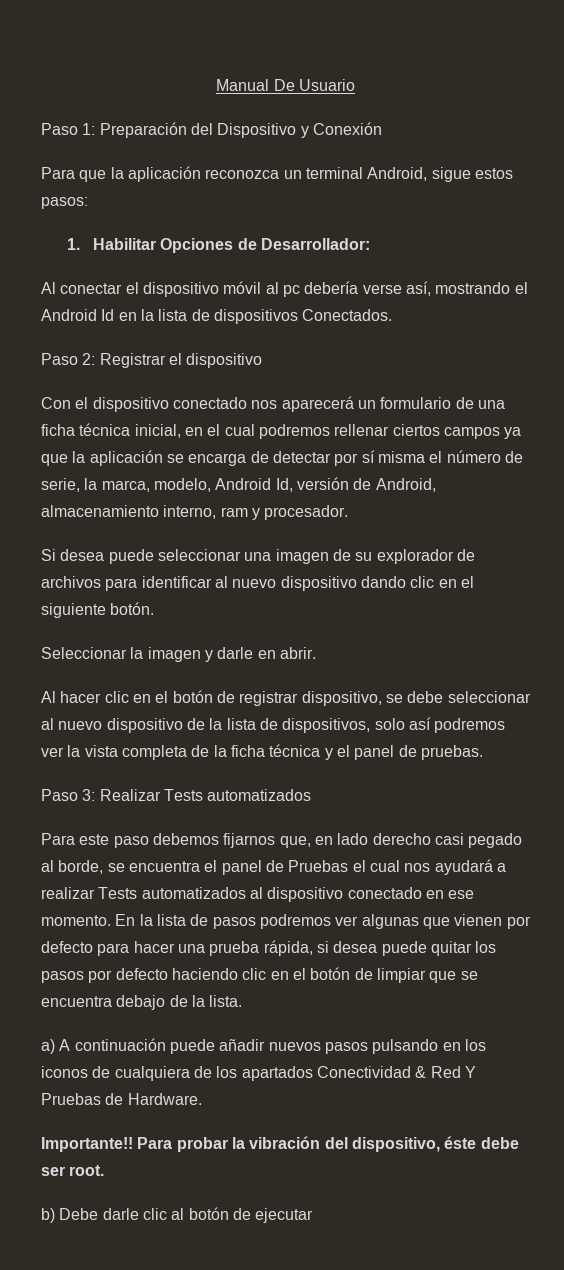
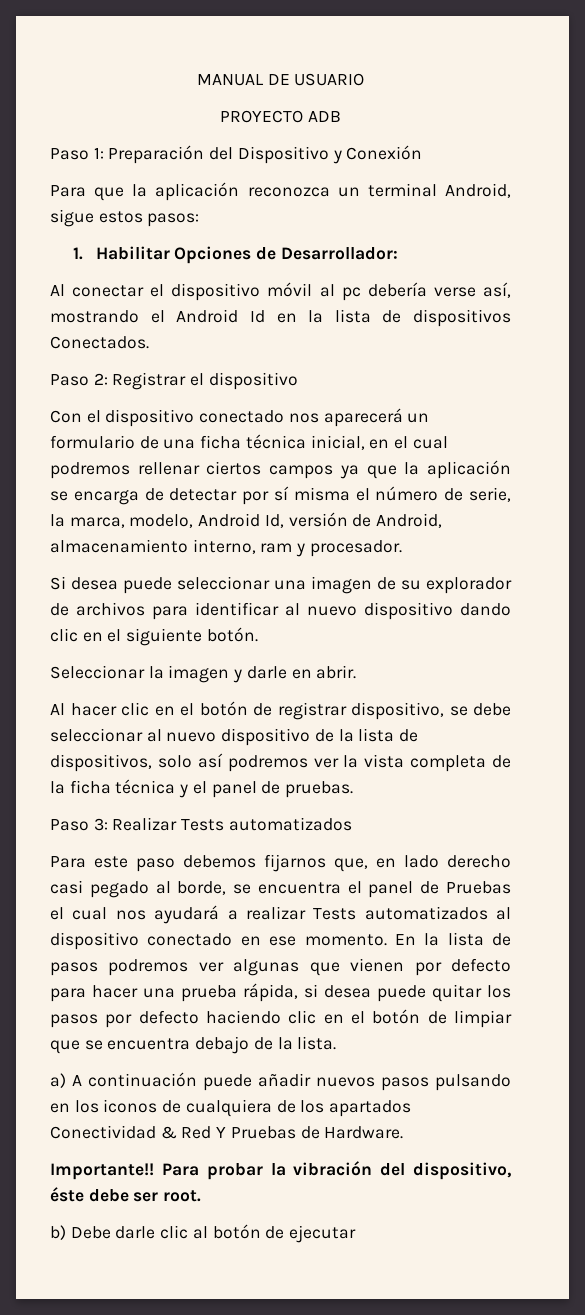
- Manual De Usuario
+ MANUAL DE USUARIO
+ PROYECTO ADB

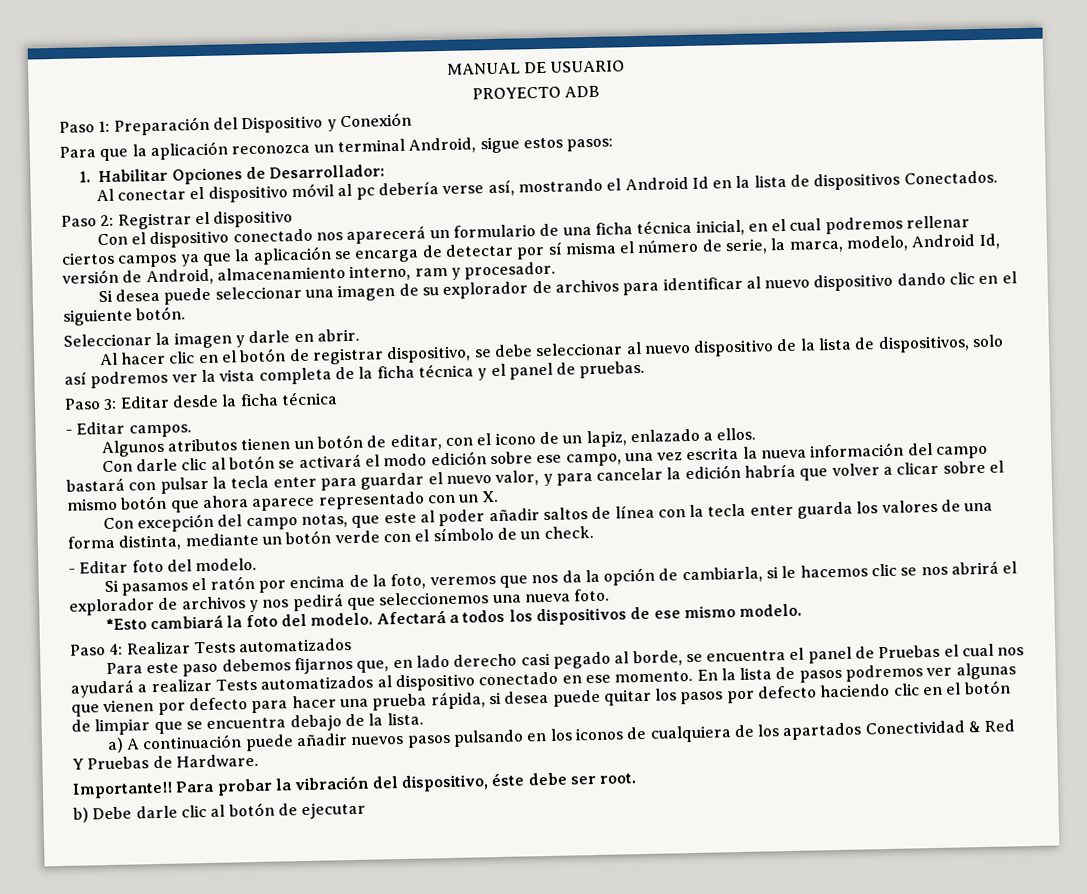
- Paso 3: Realizar Tests automatizados
+ Paso 3: Editar desde la ficha técnica
+ - Editar campos.
+ Algunos atributos tienen un botón de editar, con el icono de un lapiz, enlazado a ellos.
+ Con darle clic al botón se activará el modo edición sobre ese campo, una vez escrita la nueva información del campo bastará con pulsar la tecla enter para guardar el nuevo valor, y para cancelar la edición habría que volver a clicar sobre el mismo botón que ahora aparece representado con un X.
+ Con excepción del campo notas, que este al poder añadir saltos de línea con la tecla enter guarda los valores de una forma distinta, mediante un botón verde con el símbolo de un check.
+ - Editar foto del modelo.
+ Si pasamos el ratón por encima de la foto, veremos que nos da la opción de cambiarla, si le hacemos clic se nos abrirá el explorador de archivos y nos pedirá que seleccionemos una nueva foto.
+ *Esto cambiará la foto del modelo. Afectará a todos los dispositivos de ese mismo modelo.
+ Paso 4: Realizar Tests automatizados

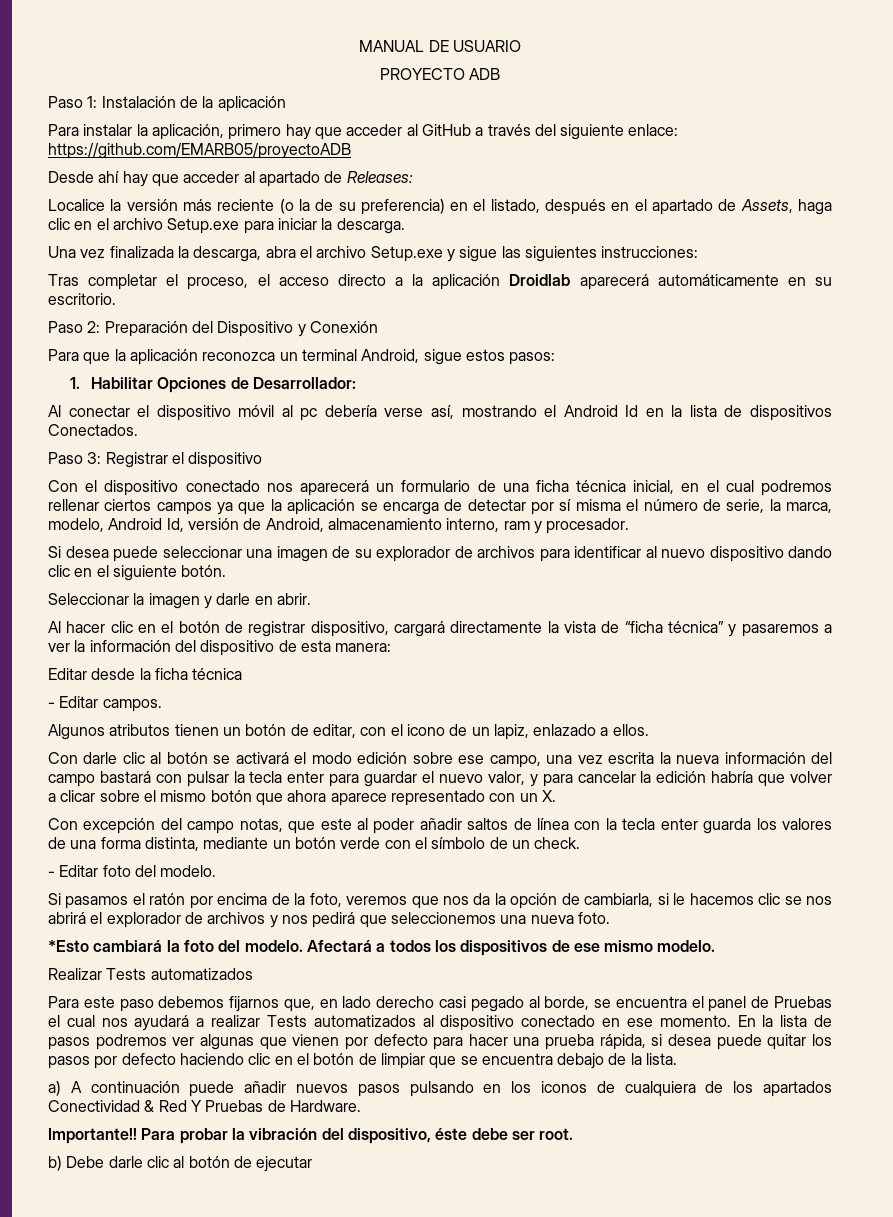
- Paso 1: Preparación del Dispositivo y Conexión
+ Paso 1: Instalación de la aplicación
+ Para instalar la aplicación, primero hay que acceder al GitHub a través del siguiente enlace: https://github.com/EMARB05/proyectoADB
+ Desde ahí hay que acceder al apartado de Releases:
+ Localice la versión más reciente (o la de su preferencia) en el listado, después en el apartado de Assets, haga clic en el archivo Setup.exe para iniciar la descarga.
+ Una vez finalizada la descarga, abra el archivo Setup.exe y sigue las siguientes instrucciones:
+ Tras completar el proceso, el acceso directo a la aplicación Droidlab aparecerá automáticamente en su escritorio.
+ Paso 2: Preparación del Dispositivo y Conexión
- Paso 2: Registrar el dispositivo
+ Paso 3: Registrar el dispositivo
- Al hacer clic en el botón de registrar dispositivo, se debe seleccionar al nuevo dispositivo de la lista de dispositivos, solo así podremos ver la vista completa de la ficha técnica y el panel de pruebas.
- Paso 3: Editar desde la ficha técnica
+ Al hacer clic en el botón de registrar dispositivo, cargará directamente la vista de “ficha técnica” y pasaremos a ver la información del dispositivo de esta manera:
+ Editar desde la ficha técnica
- Paso 4: Realizar Tests automatizados
+ Realizar Tests automatizados

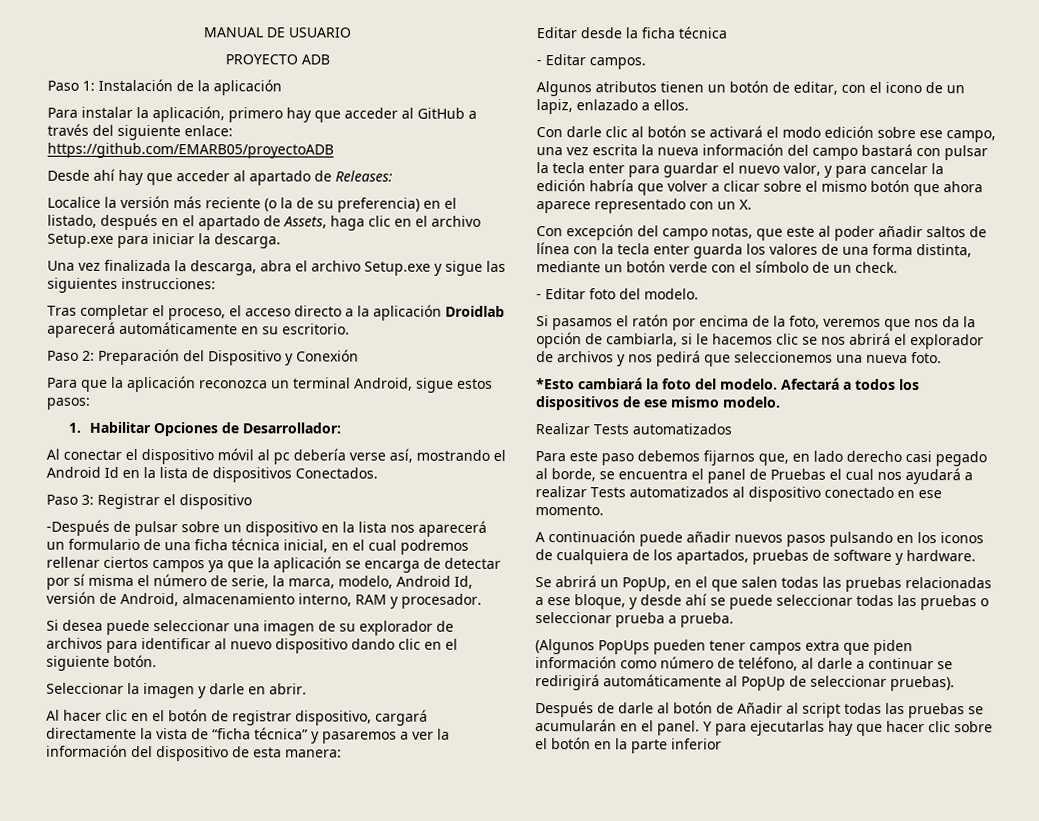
- Con el dispositivo conectado nos aparecerá un formulario de una ficha técnica inicial, en el cual podremos rellenar ciertos campos ya que la aplicación se encarga de detectar por sí misma el número de serie, la marca, modelo, Android Id, versión de Android, almacenamiento interno, ram y procesador.
+ -Después de pulsar sobre un dispositivo en la lista nos aparecerá un formulario de una ficha técnica inicial, en el cual podremos rellenar ciertos campos ya que la aplicación se encarga de detectar por sí misma el número de serie, la marca, modelo, Android Id, versión de Android, almacenamiento interno, RAM y procesador.
- Para este paso debemos fijarnos que, en lado derecho casi pegado al borde, se encuentra el panel de Pruebas el cual nos ayudará a realizar Tests automatizados al dispositivo conectado en ese momento. En la lista de pasos podremos ver algunas que vienen por defecto para hacer una prueba rápida, si desea puede quitar los pasos por defecto haciendo clic en el botón de limpiar que se encuentra debajo de la lista.
- a) A continuación puede añadir nuevos pasos pulsando en los iconos de cualquiera de los apartados Conectividad & Red Y Pruebas de Hardware.
- Importante!! Para probar la vibración del dispositivo, éste debe ser root.
- b) Debe darle clic al botón de ejecutar
+ Para este paso debemos fijarnos que, en lado derecho casi pegado al borde, se encuentra el panel de Pruebas el cual nos ayudará a realizar Tests automatizados al dispositivo conectado en ese momento.
+ A continuación puede añadir nuevos pasos pulsando en los iconos de cualquiera de los apartados, pruebas de software y hardware.
+ Se abrirá un PopUp, en el que salen todas las pruebas relacionadas a ese bloque, y desde ahí se puede seleccionar todas las pruebas o seleccionar prueba a prueba.
+ (Algunos PopUps pueden tener campos extra que piden información como número de teléfono, al darle a continuar se redirigirá automáticamente al PopUp de seleccionar pruebas).
+ Después de darle al botón de Añadir al script todas las pruebas se acumularán en el panel. Y para ejecutarlas hay que hacer clic sobre el botón en la parte inferior

